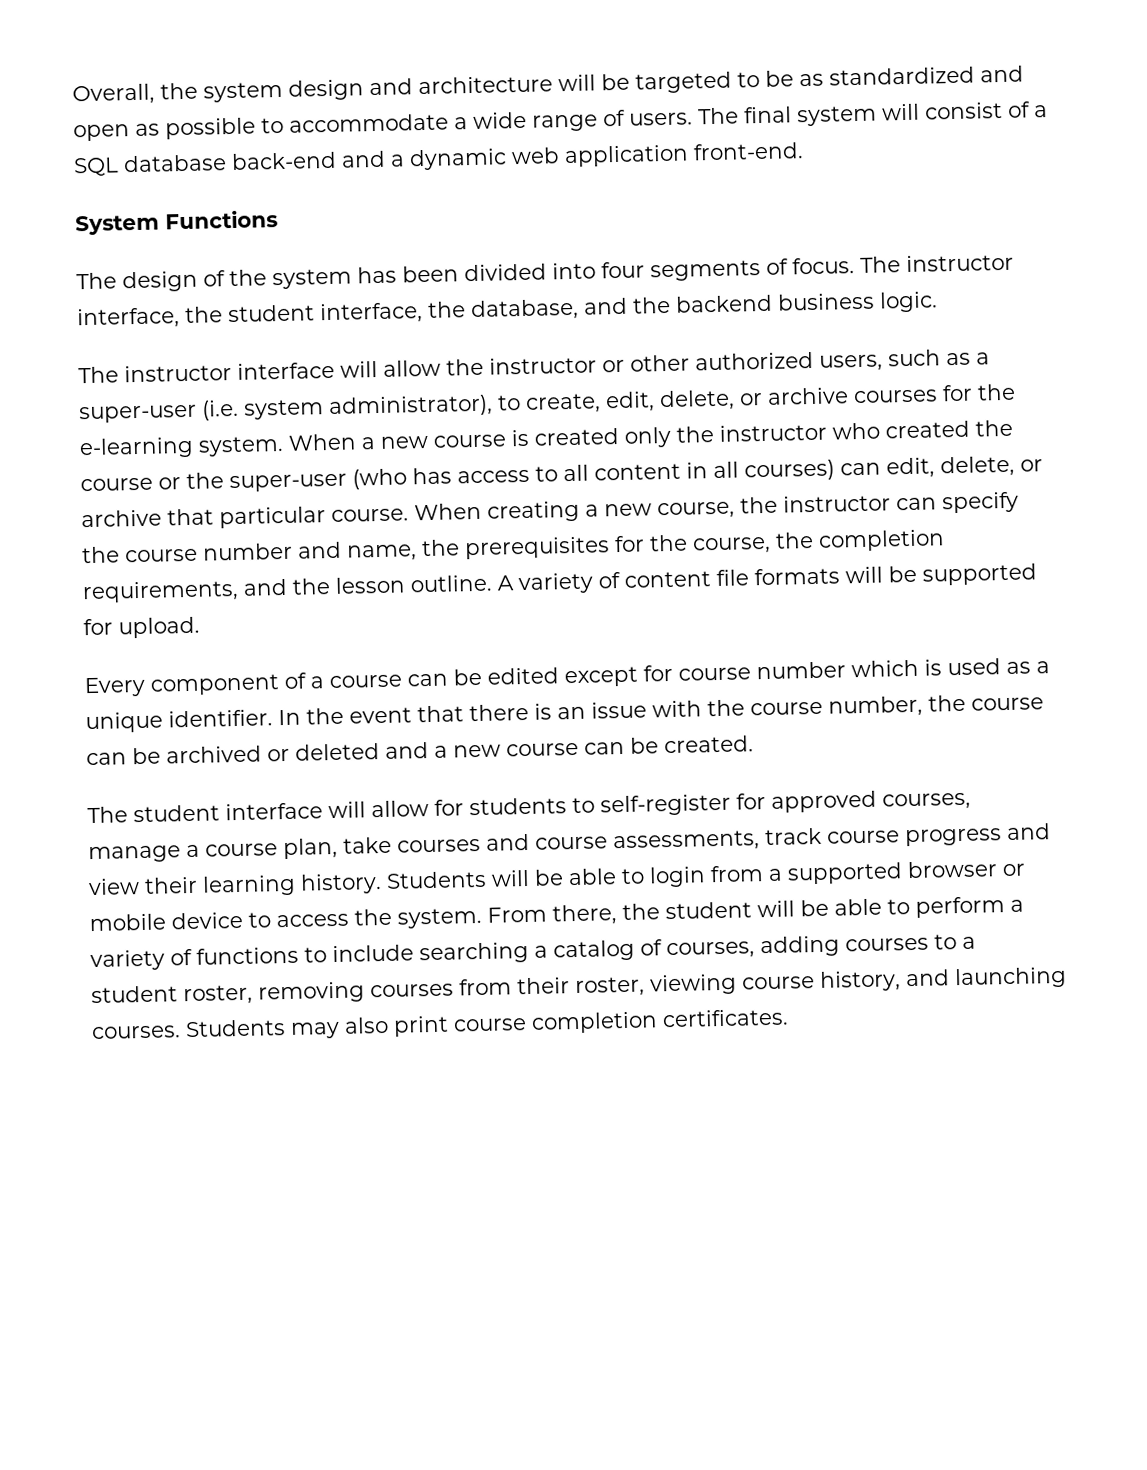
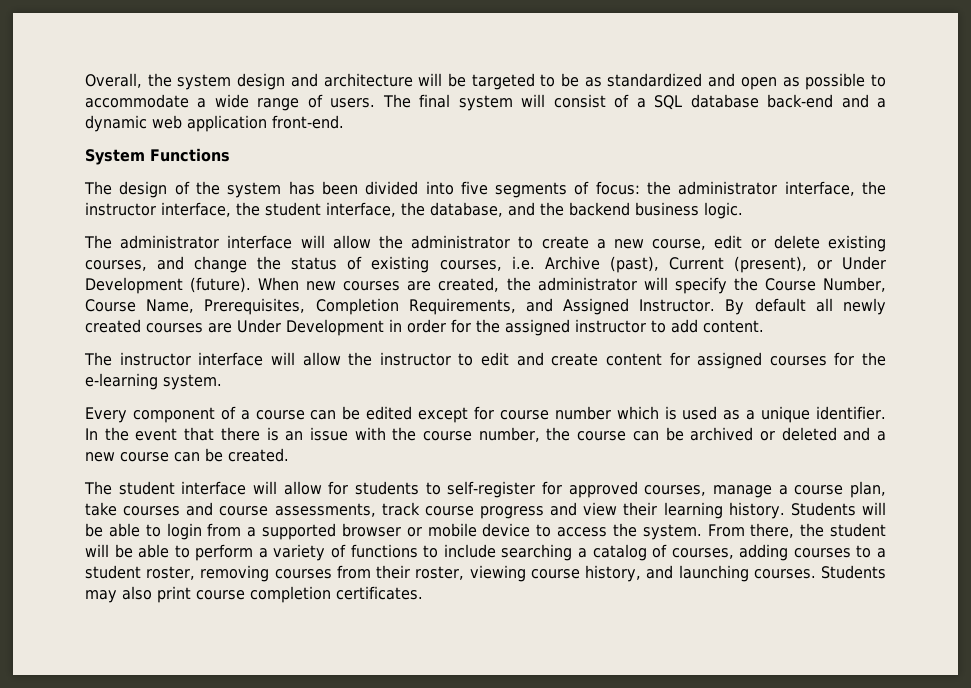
- The design of the system has been divided into four segments of focus. The instructor interface, the student interface, the database, and the backend business logic.
+ The design of the system has been divided into five segments of focus: the administrator interface, the instructor interface, the student interface, the database, and the backend business logic.
+ The administrator interface will allow the administrator to create a new course, edit or delete existing courses, and change the status of existing courses, i.e. Archive (past), Current (present), or Under Development (future). When new courses are created, the administrator will specify the Course Number, Course Name, Prerequisites, Completion Requirements, and Assigned Instructor. By default all newly created courses are Under Development in order for the assigned instructor to add content.
- The instructor interface will allow the instructor or other authorized users, such as a super-user (i.e. system administrator), to create, edit, delete, or archive courses for the e-learning system. When a new course is created only the instructor who created the course or the super-user (who has access to all content in all courses) can edit, delete, or archive that particular course. When creating a new course, the instructor can specify the course number and name, the prerequisites for the course, the completion requirements, and the lesson outline. A variety of content file formats will be supported for upload.
+ The instructor interface will allow the instructor to edit and create content for assigned courses for the e-learning system.

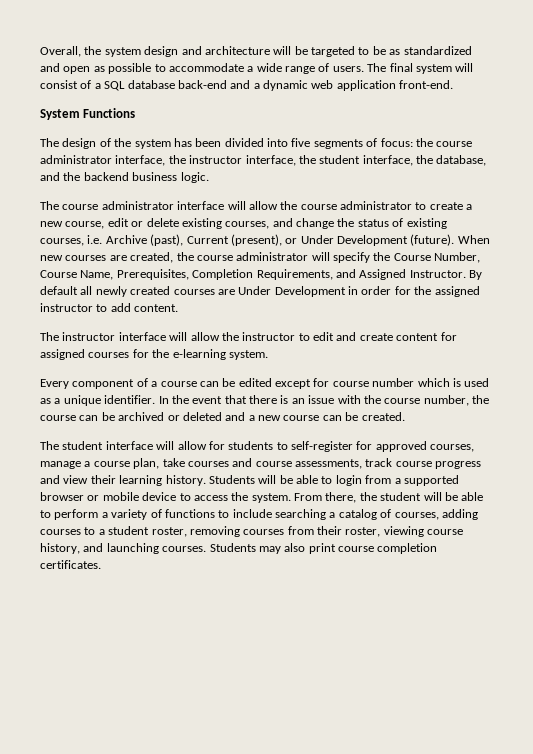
- The design of the system has been divided into five segments of focus: the administrator interface, the instructor interface, the student interface, the database, and the backend business logic.
+ The design of the system has been divided into five segments of focus: the course administrator interface, the instructor interface, the student interface, the database, and the backend business logic.
- The administrator interface will allow the administrator to create a new course, edit or delete existing courses, and change the status of existing courses, i.e. Archive (past), Current (present), or Under Development (future).
+ The course administrator interface will allow the course administrator to create a new course, edit or delete existing courses, and change the status of existing courses, i.e. Archive (past), Current (present), or Under Development (future).
- When new courses are created, the administrator will specify the Course Number, Course Name, Prerequisites, Completion Requirements, and Assigned Instructor.
+ When new courses are created, the course administrator will specify the Course Number, Course Name, Prerequisites, Completion Requirements, and Assigned Instructor.

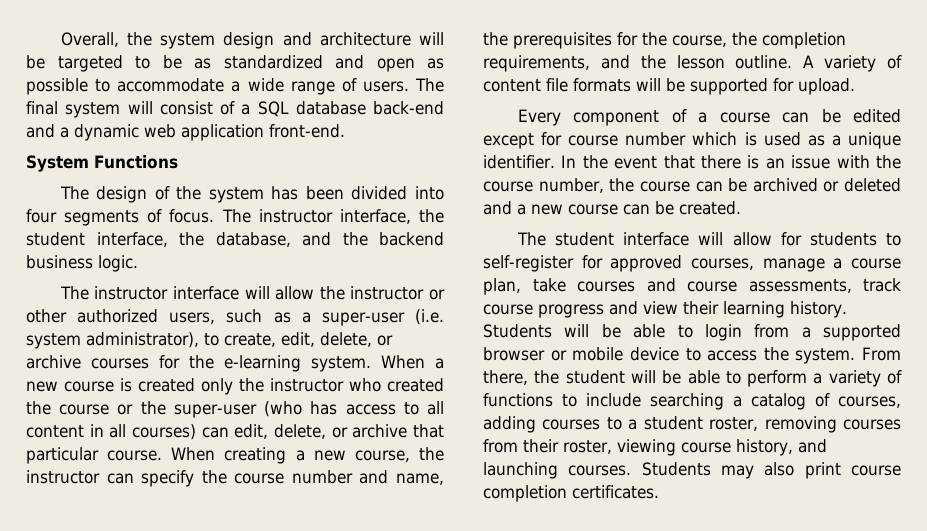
- The design of the system has been divided into five segments of focus: the course administrator interface, the instructor interface, the student interface, the database, and the backend business logic.
+ The design of the system has been divided into four segments of focus. The instructor interface, the student interface, the database, and the backend business logic.
- The course administrator interface will allow the course administrator to create a new course, edit or delete existing courses, and change the status of existing courses, i.e. Archive (past), Current (present), or Under Development (future). When new courses are created, the course administrator will specify the Course Number, Course Name, Prerequisites, Completion Requirements, and Assigned Instructor. By default all newly created courses are Under Development in order for the assigned instructor to add content.
- The instructor interface will allow the instructor to edit and create content for assigned courses for the e-learning system.
+ The instructor interface will allow the instructor or other authorized users, such as a super-user (i.e. system administrator), to create, edit, delete, or archive courses for the e-learning system. When a new course is created only the instructor who created the course or the super-user (who has access to all content in all courses) can edit, delete, or archive that particular course. When creating a new course, the instructor can specify the course number and name, the prerequisites for the course, the completion requirements, and the lesson outline. A variety of content file formats will be supported for upload.

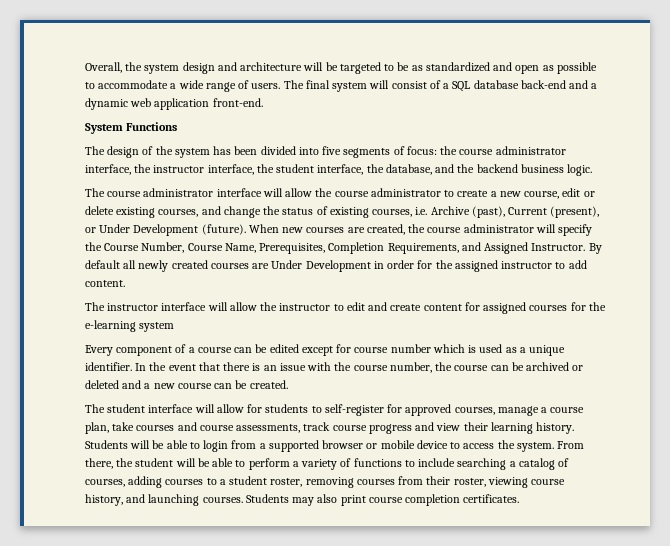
- The design of the system has been divided into four segments of focus. The instructor interface, the student interface, the database, and the backend business logic.
+ The design of the system has been divided into five segments of focus: the course administrator interface, the instructor interface, the student interface, the database, and the backend business logic.
+ The course administrator interface will allow the course administrator to create a new course, edit or delete existing courses, and change the status of existing courses, i.e. Archive (past), Current (present), or Under Development (future). When new courses are created, the course administrator will specify the Course Number, Course Name, Prerequisites, Completion Requirements, and Assigned Instructor. By default all newly created courses are Under Development in order for the assigned instructor to add content.
- The instructor interface will allow the instructor or other authorized users, such as a super-user (i.e. system administrator), to create, edit, delete, or archive courses for the e-learning system. When a new course is created only the instructor who created the course or the super-user (who has access to all content in all courses) can edit, delete, or archive that particular course. When creating a new course, the instructor can specify the course number and name, the prerequisites for the course, the completion requirements, and the lesson outline. A variety of content file formats will be supported for upload.
+ The instructor interface will allow the instructor to edit and create content for assigned courses for the e-learning system

